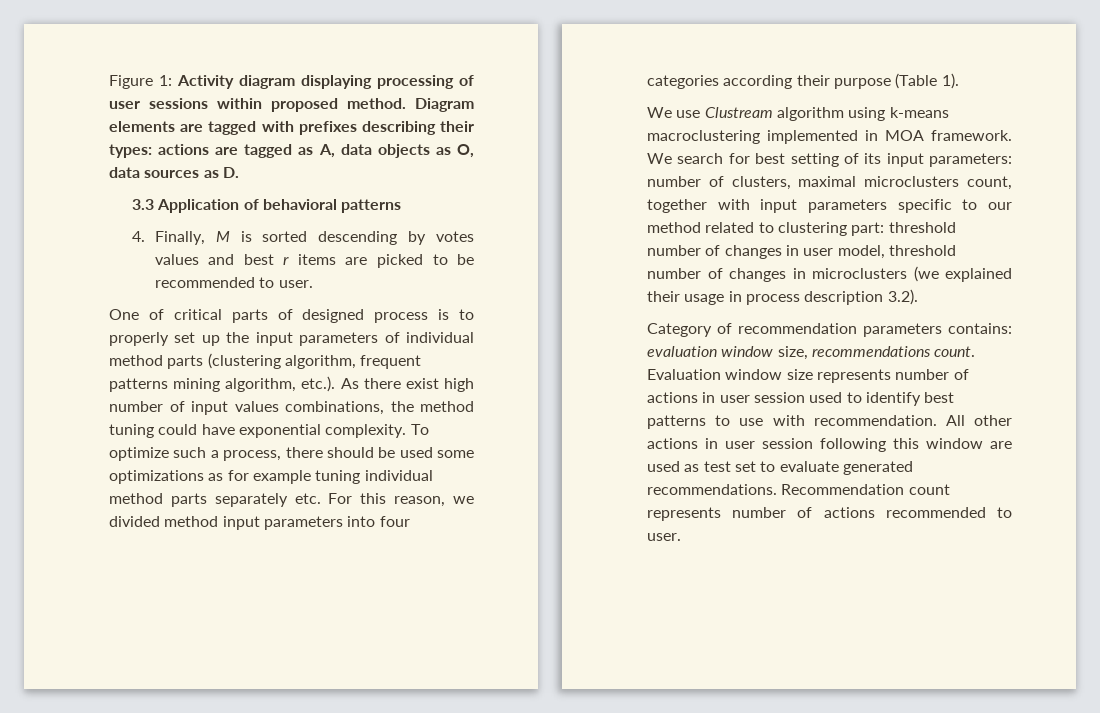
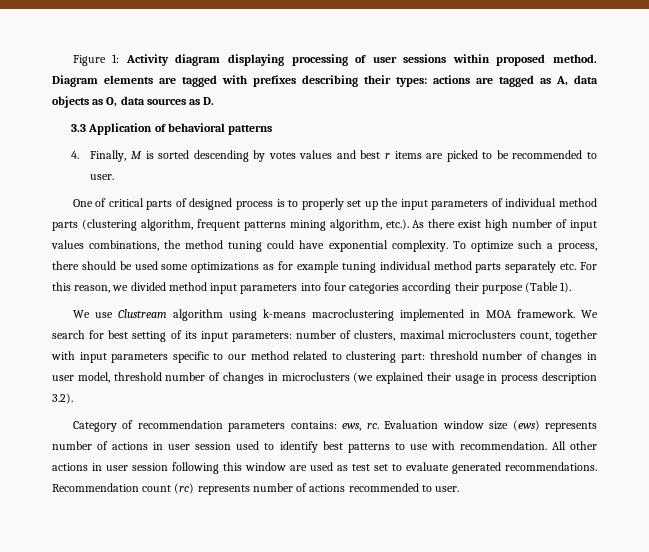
- Category of recommendation parameters contains: evaluation window size, recommendations count.
+ Category of recommendation parameters contains: ews, rc.
- Evaluation window size represents number of actions in user session used to identify best patterns to use with recommendation.
+ Evaluation window size (ews) represents number of actions in user session used to identify best patterns to use with recommendation.
- Recommendation count represents number of actions recommended to user.
+ Recommendation count (rc) represents number of actions recommended to user.

